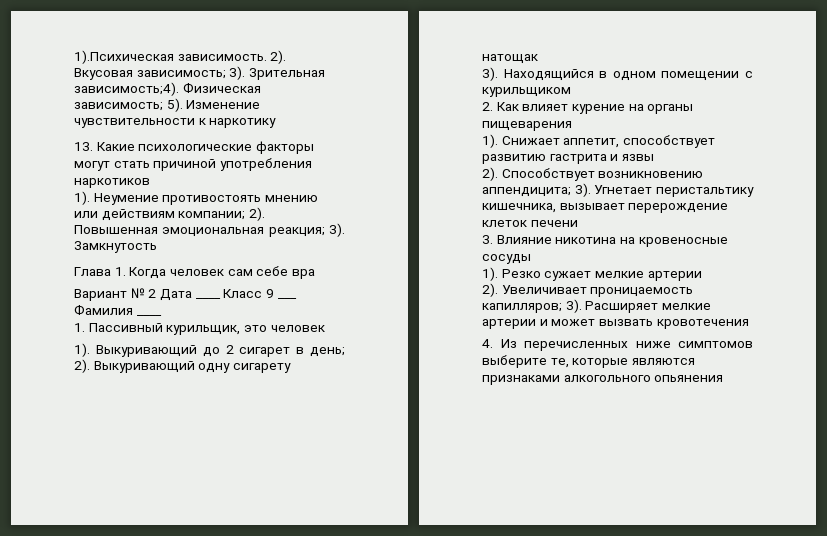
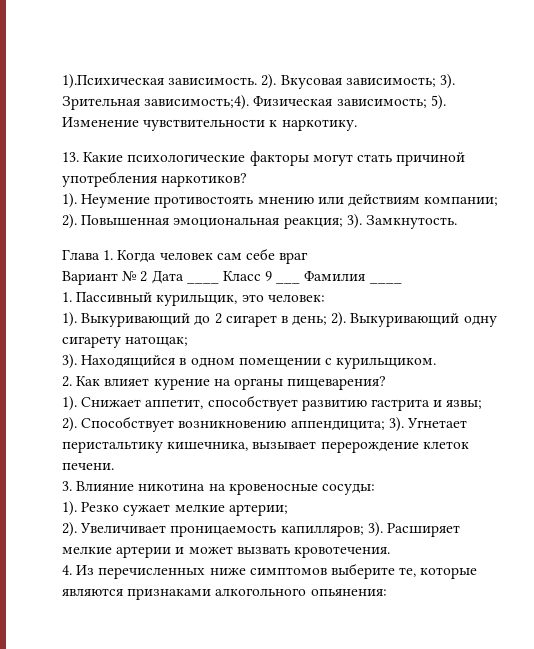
- Изменение чувствительности к наркотику
+ Изменение чувствительности к наркотику.
- 13. Какие психологические факторы могут стать причиной употребления наркотиков
+ 13. Какие психологические факторы могут стать причиной употребления наркотиков?
- Замкнутость
+ Замкнутость.
- Глава 1. Когда человек сам себе вра
+ Глава 1. Когда человек сам себе враг
- 1. Пассивный курильщик, это человек
+ 1. Пассивный курильщик, это человек:
- Выкуривающий одну сигарету натощак
+ Выкуривающий одну сигарету натощак;
- Находящийся в одном помещении с курильщиком
+ Находящийся в одном помещении с курильщиком.
- 2. Как влияет курение на органы пищеварения
+ 2. Как влияет курение на органы пищеварения?
- Снижает аппетит, способствует развитию гастрита и язвы
+ Снижает аппетит, способствует развитию гастрита и язвы;
- Угнетает перистальтику кишечника, вызывает перерождение клеток печени
+ Угнетает перистальтику кишечника, вызывает перерождение клеток печени.
- 3. Влияние никотина на кровеносные сосуды
+ 3. Влияние никотина на кровеносные сосуды:
- Резко сужает мелкие артерии
+ Резко сужает мелкие артерии;
- Расширяет мелкие артерии и может вызвать кровотечения
+ Расширяет мелкие артерии и может вызвать кровотечения.
- 4. Из перечисленных ниже симптомов выберите те, которые являются признаками алкогольного опьянения
+ 4. Из перечисленных ниже симптомов выберите те, которые являются признаками алкогольного опьянения:

